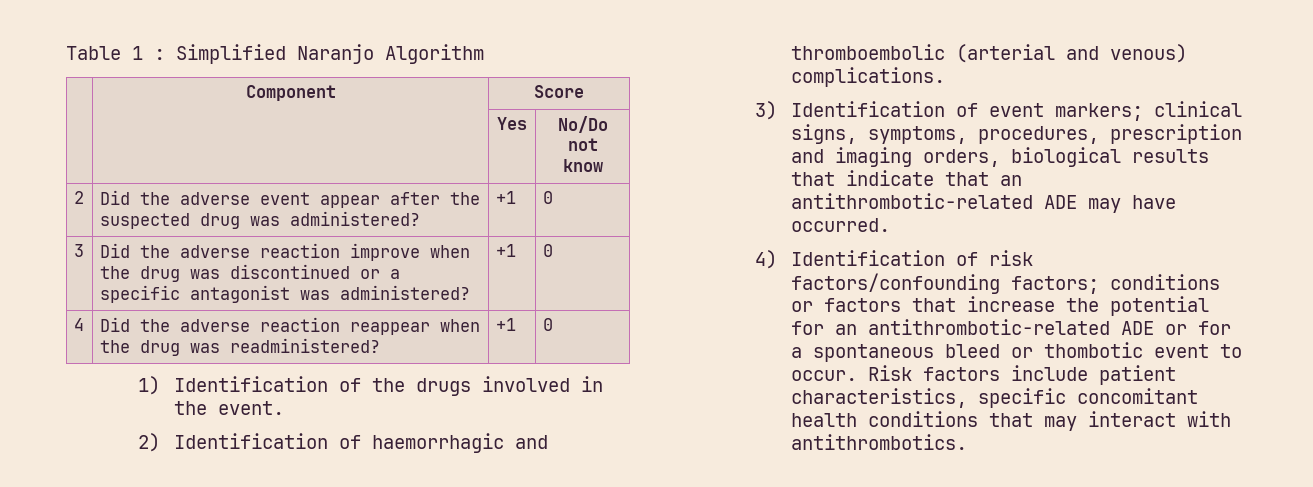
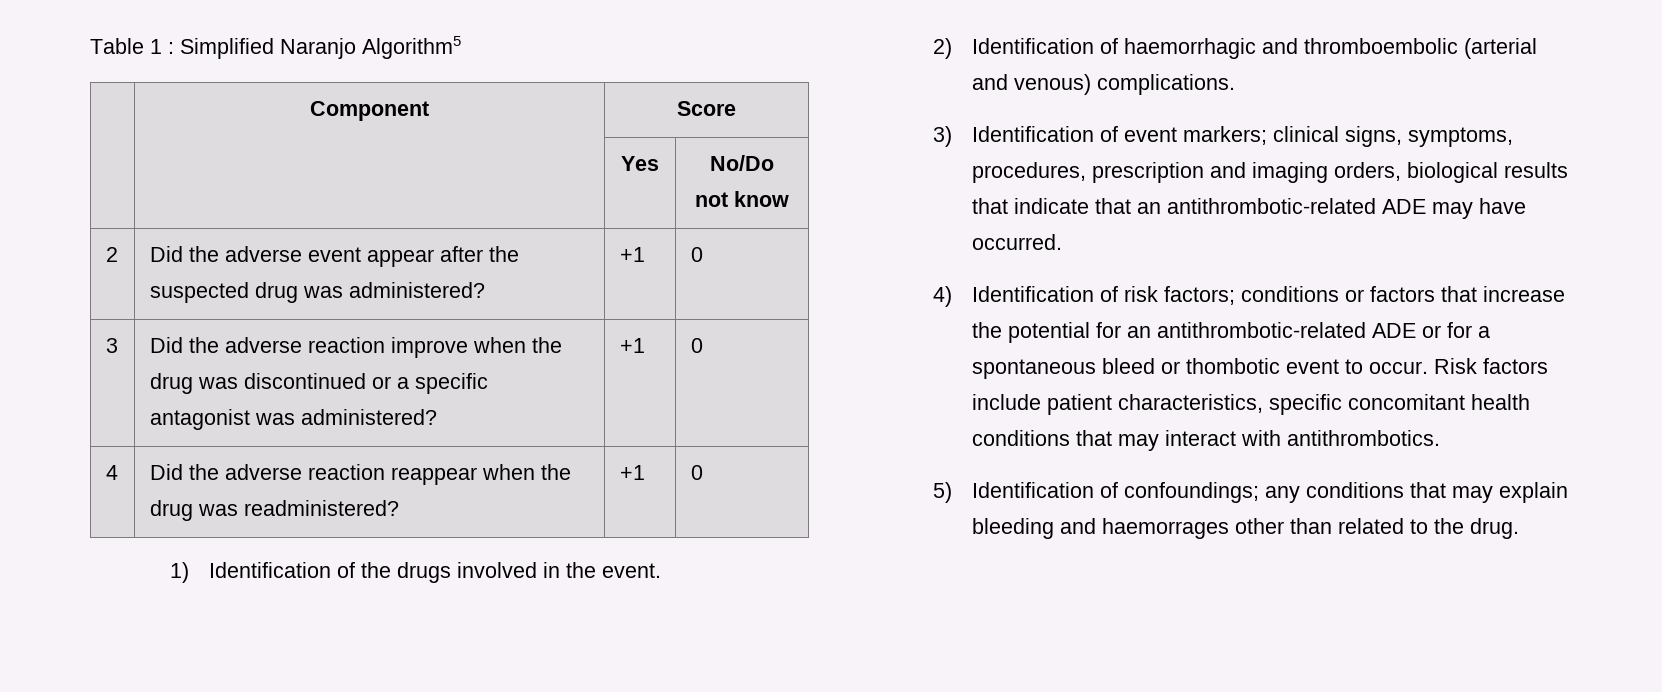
- Table 1 : Simplified Naranjo Algorithm
+ Table 1 : Simplified Naranjo Algorithm5
- 4) Identification of risk factors/confounding factors; conditions or factors that increase the potential for an antithrombotic-related ADE or for a spontaneous bleed or thombotic event to occur.
+ 4) Identification of risk factors; conditions or factors that increase the potential for an antithrombotic-related ADE or for a spontaneous bleed or thombotic event to occur.
+ 5) Identification of confoundings; any conditions that may explain bleeding and haemorrages other than related to the drug.

